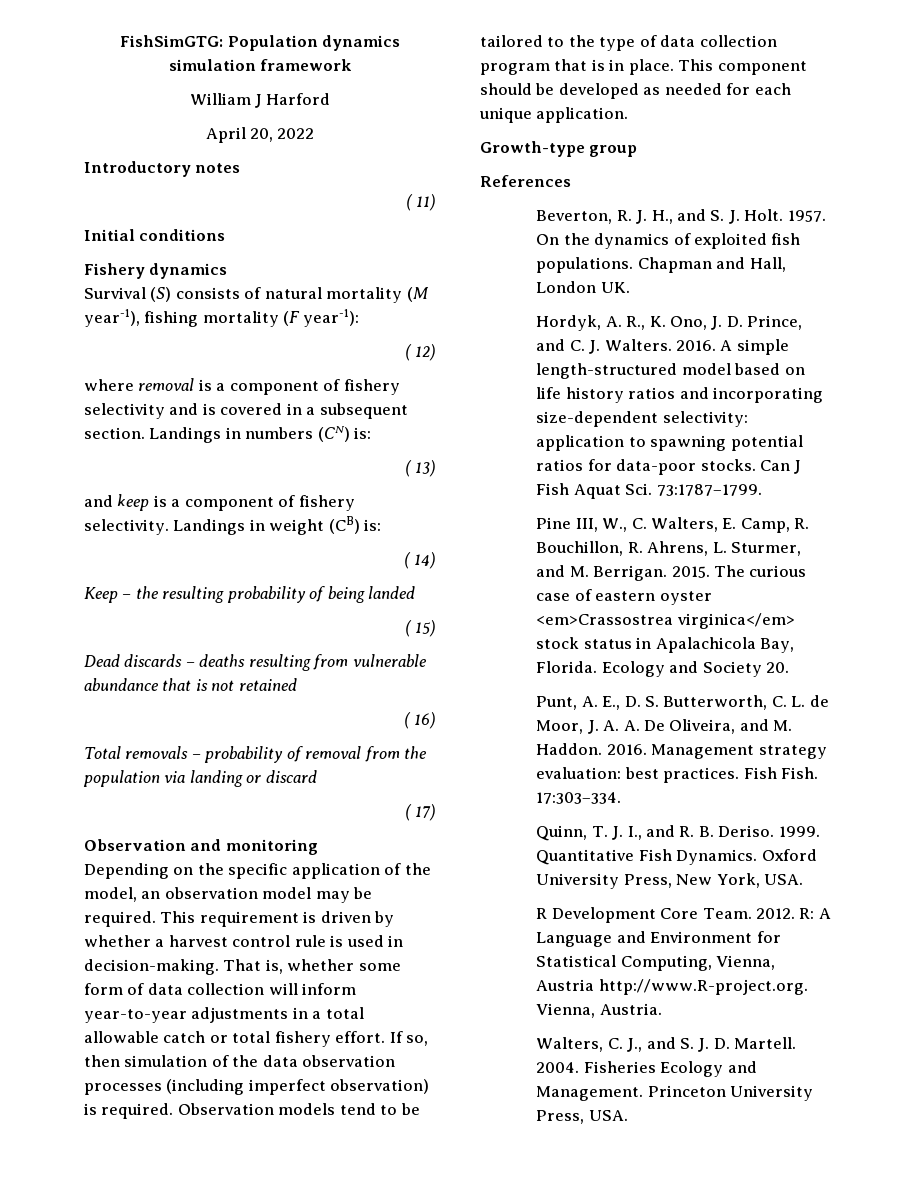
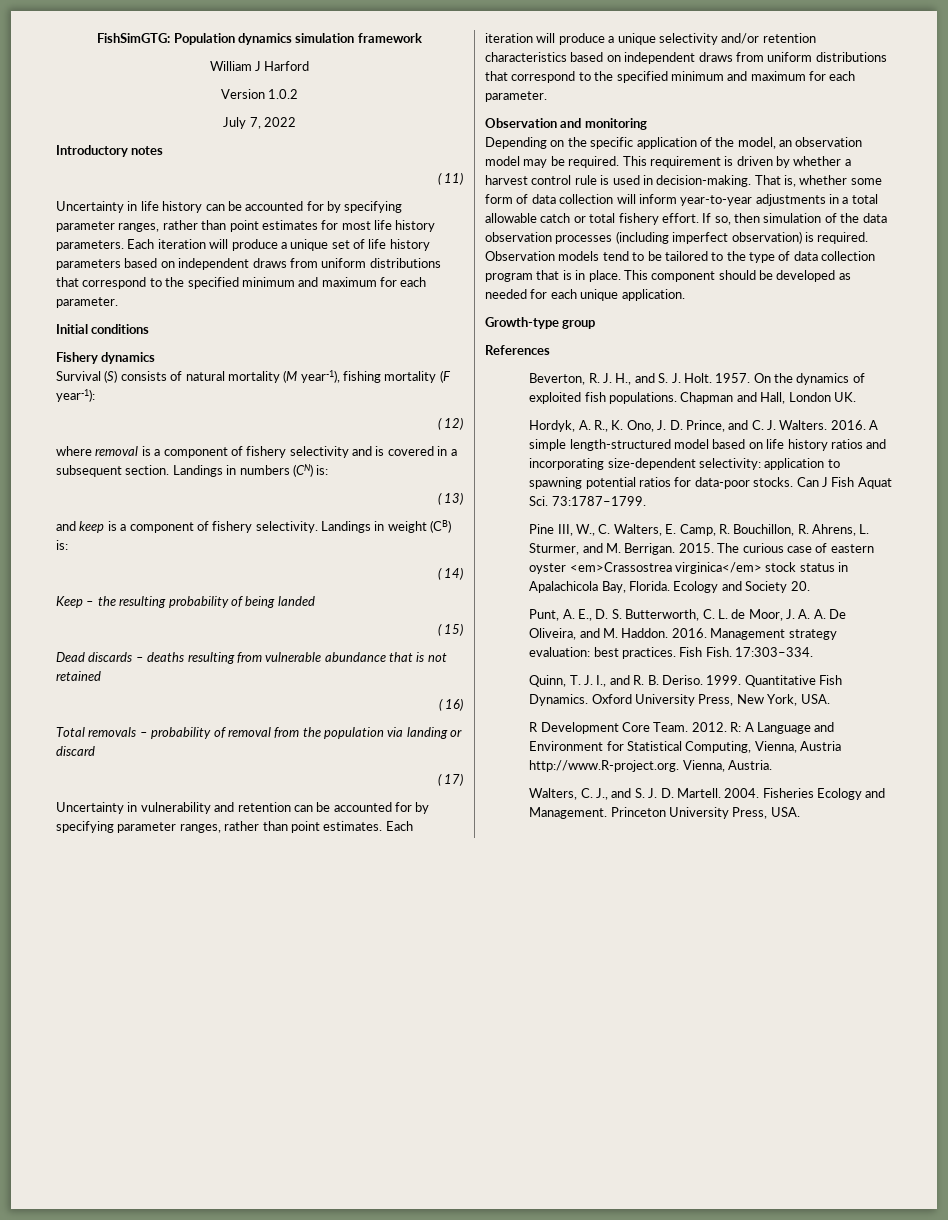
- April 20, 2022
+ Version 1.0.2
+ July 7, 2022
+ Uncertainty in life history can be accounted for by specifying parameter ranges, rather than point estimates for most life history parameters. Each iteration will produce a unique set of life history parameters based on independent draws from uniform distributions that correspond to the specified minimum and maximum for each parameter.
+ Uncertainty in vulnerability and retention can be accounted for by specifying parameter ranges, rather than point estimates. Each iteration will produce a unique selectivity and/or retention characteristics based on independent draws from uniform distributions that correspond to the specified minimum and maximum for each parameter.

